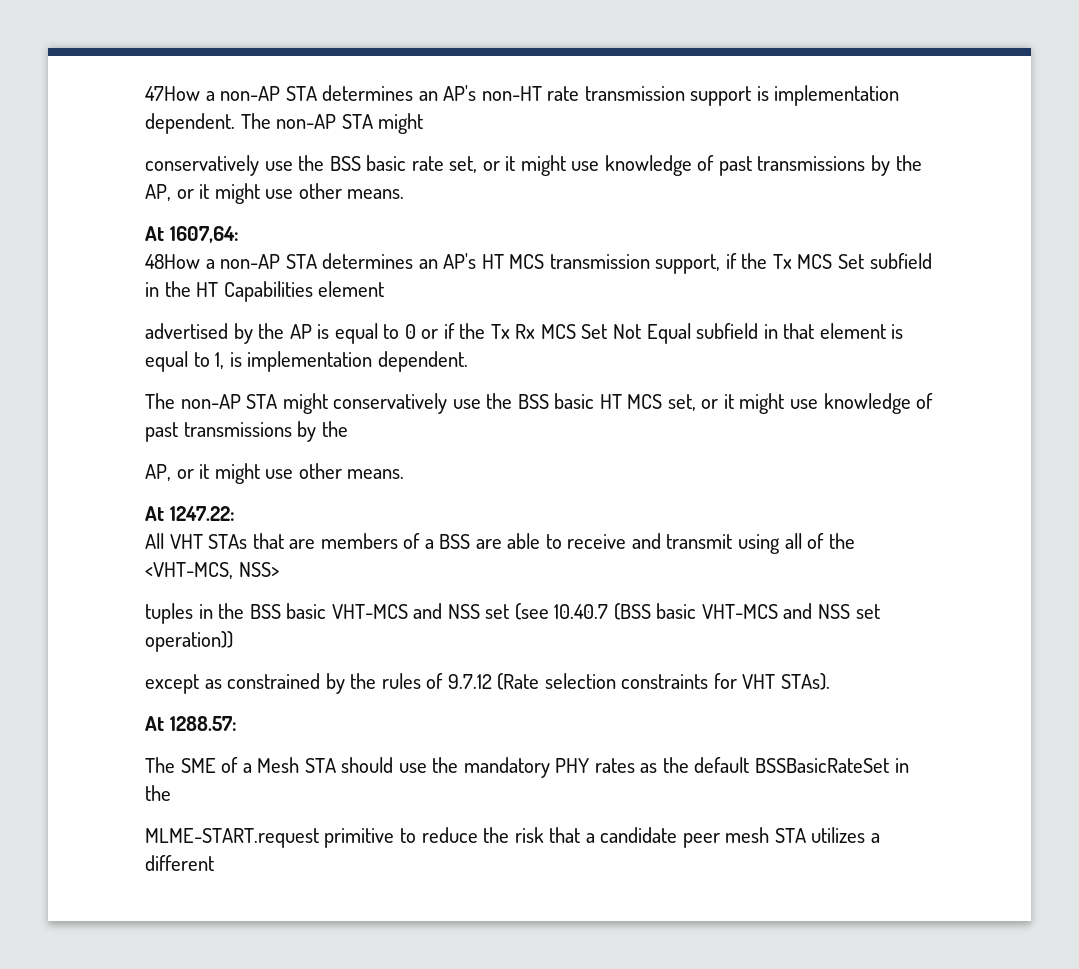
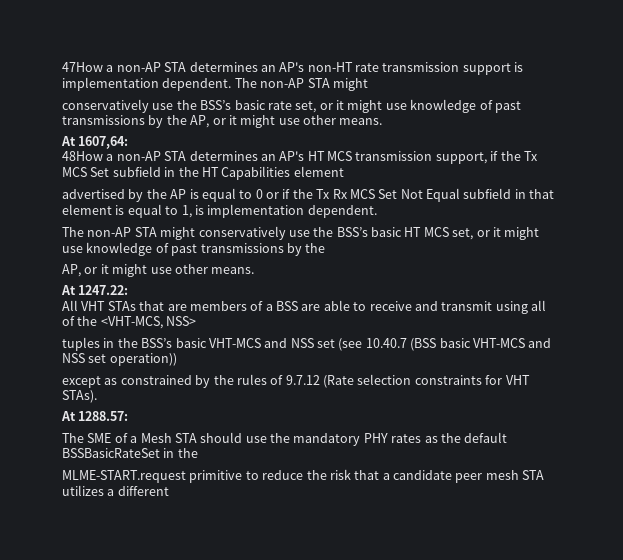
- conservatively use the BSS basic rate set, or it might use knowledge of past transmissions by the AP, or it might use other means.
+ conservatively use the BSS’s basic rate set, or it might use knowledge of past transmissions by the AP, or it might use other means.
- The non-AP STA might conservatively use the BSS basic HT MCS set, or it might use knowledge of past transmissions by the
+ The non-AP STA might conservatively use the BSS’s basic HT MCS set, or it might use knowledge of past transmissions by the
- tuples in the BSS basic VHT-MCS and NSS set (see 10.40.7 (BSS basic VHT-MCS and NSS set operation))
+ tuples in the BSS’s basic VHT-MCS and NSS set (see 10.40.7 (BSS basic VHT-MCS and NSS set operation))

